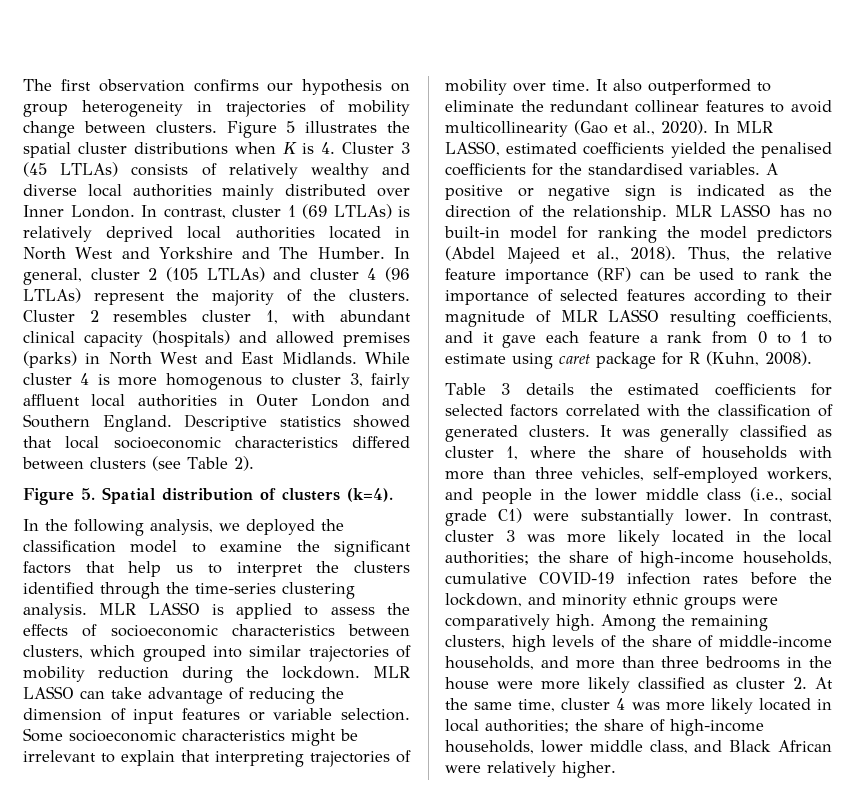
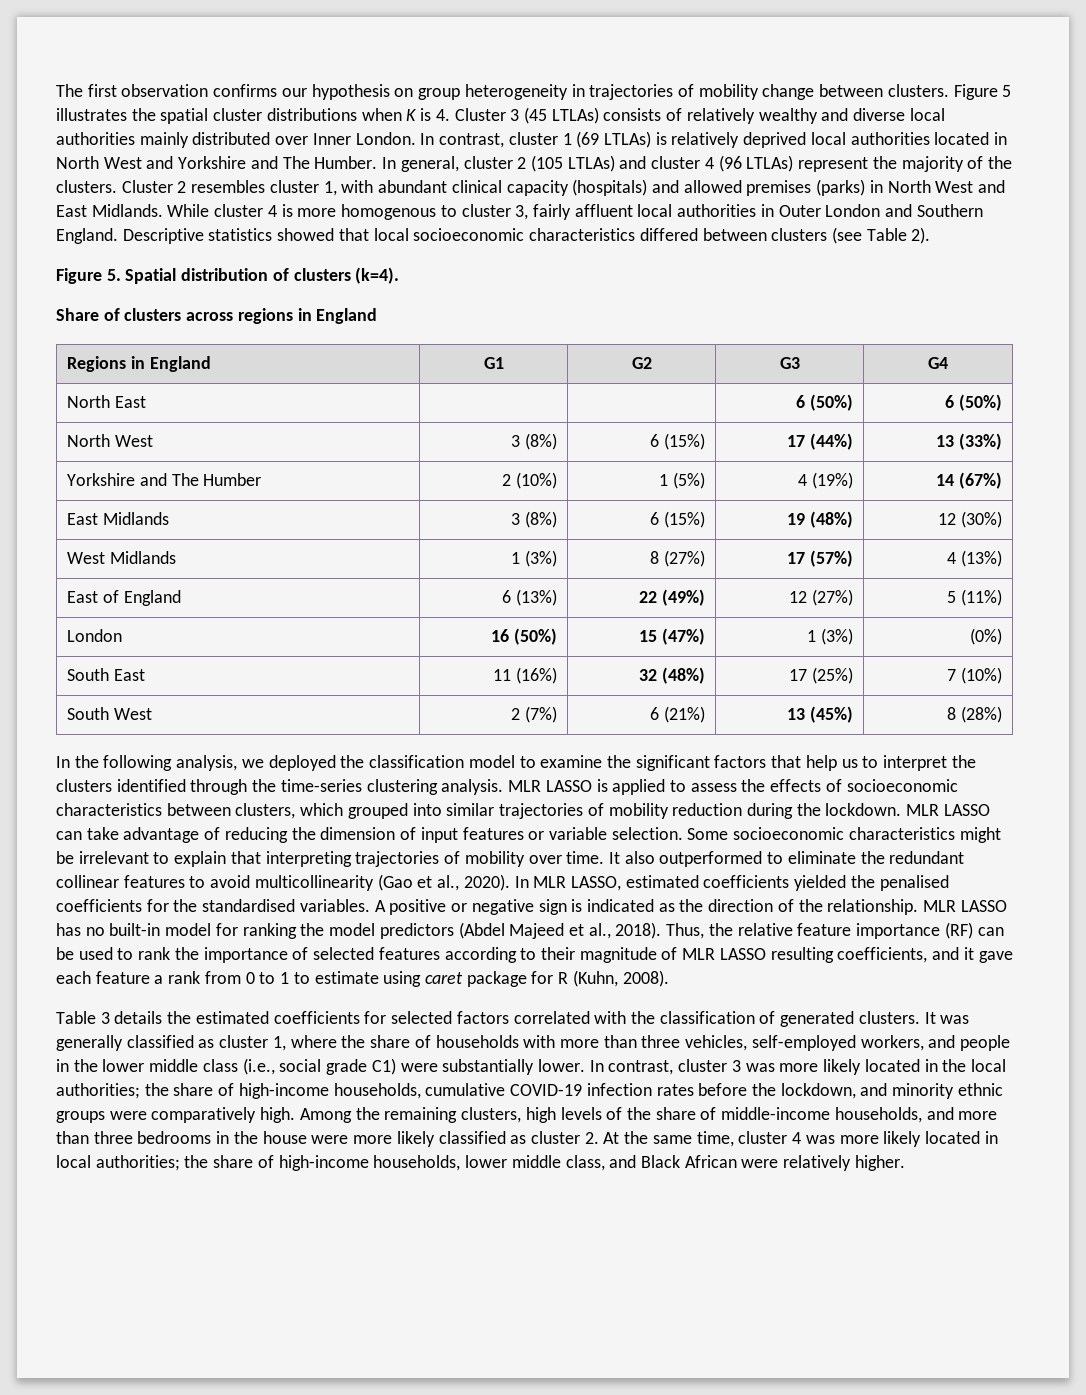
+ Share of clusters across regions in England
+ Regions in England | G1 | G2 | G3 | G4
+ North East | | | 6 (50%) | 6 (50%)
+ North West | 3 (8%) | 6 (15%) | 17 (44%) | 13 (33%)
+ Yorkshire and The Humber | 2 (10%) | 1 (5%) | 4 (19%) | 14 (67%)
+ East Midlands | 3 (8%) | 6 (15%) | 19 (48%) | 12 (30%)
+ West Midlands | 1 (3%) | 8 (27%) | 17 (57%) | 4 (13%)
+ East of England | 6 (13%) | 22 (49%) | 12 (27%) | 5 (11%)
+ London | 16 (50%) | 15 (47%) | 1 (3%) | (0%)
+ South East | 11 (16%) | 32 (48%) | 17 (25%) | 7 (10%)
+ South West | 2 (7%) | 6 (21%) | 13 (45%) | 8 (28%)

